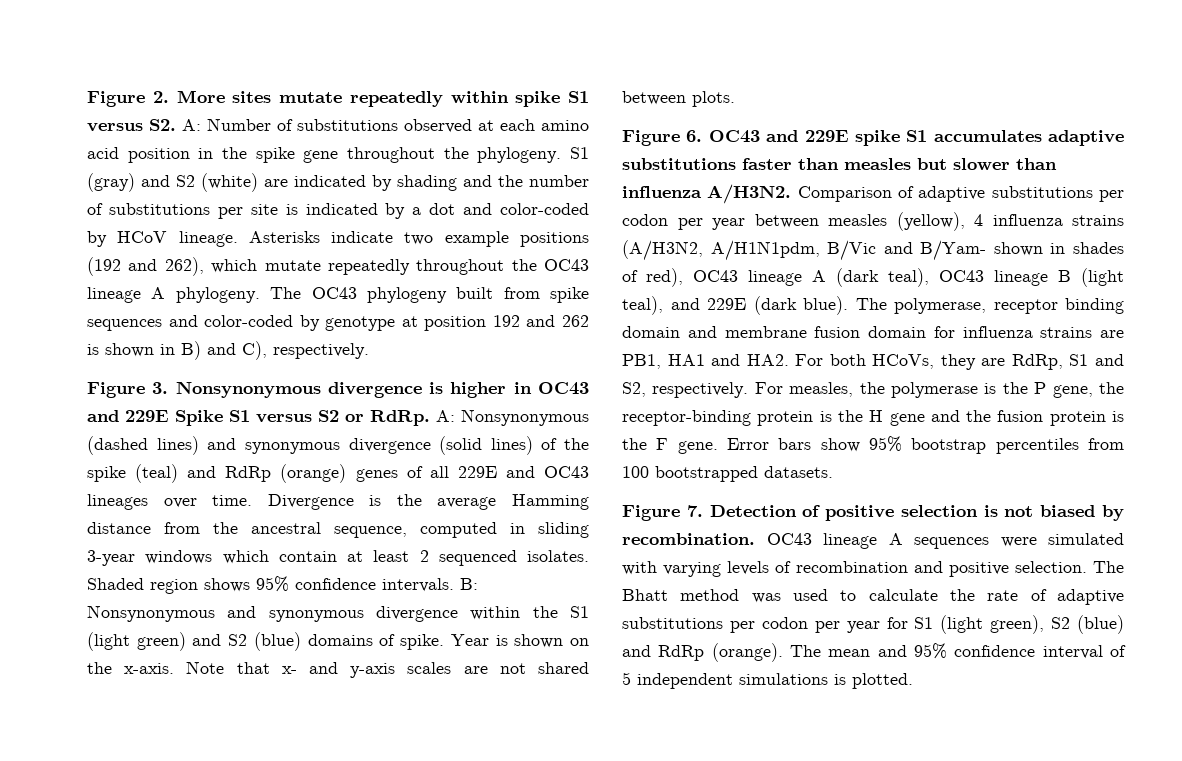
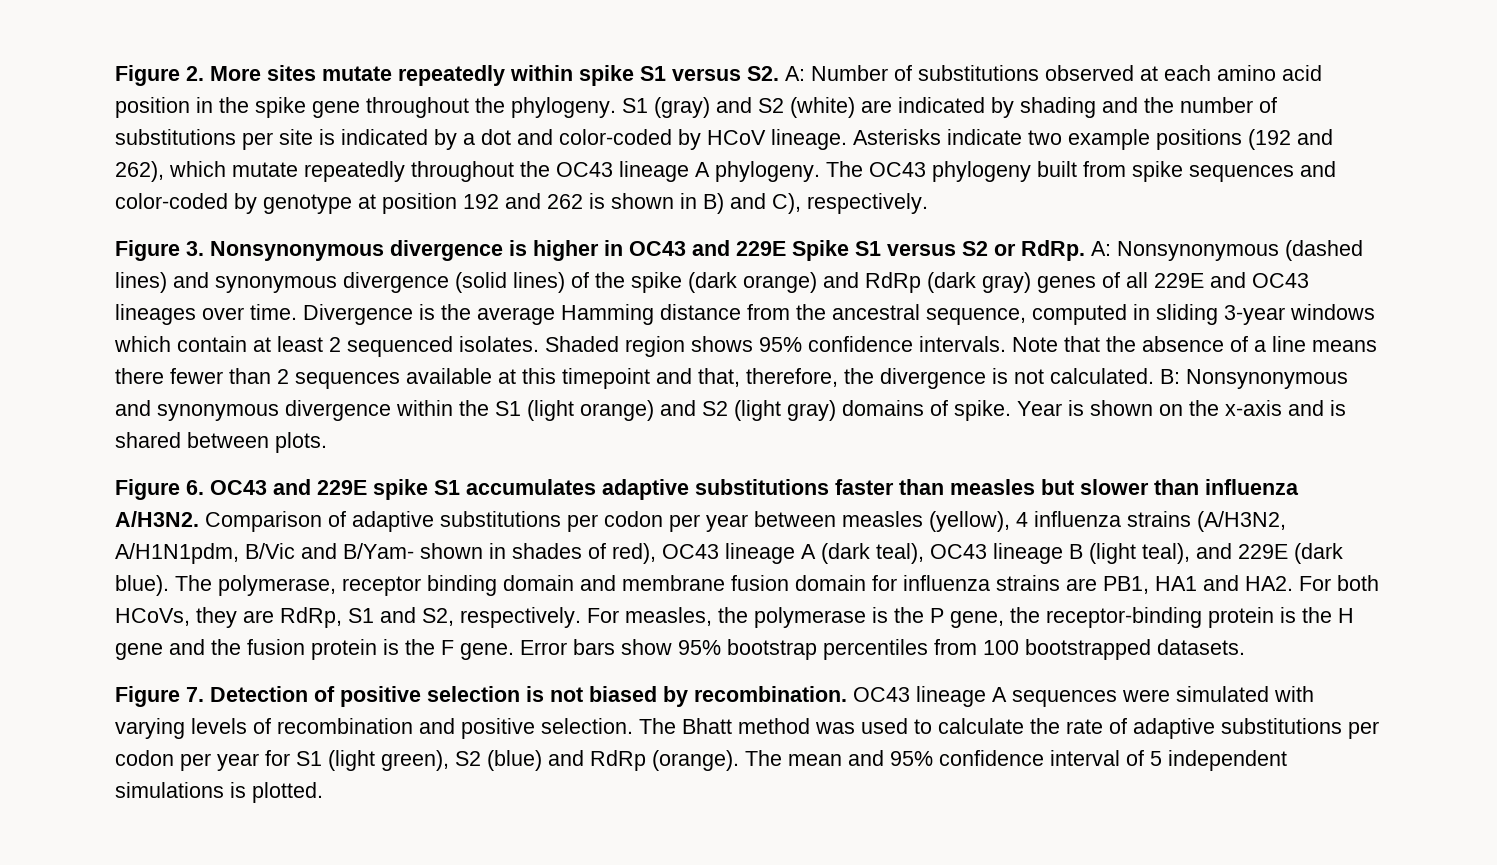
- A: Nonsynonymous (dashed lines) and synonymous divergence (solid lines) of the spike (teal) and RdRp (orange) genes of all 229E and OC43 lineages over time.
+ A: Nonsynonymous (dashed lines) and synonymous divergence (solid lines) of the spike (dark orange) and RdRp (dark gray) genes of all 229E and OC43 lineages over time.
+ Note that the absence of a line means there fewer than 2 sequences available at this timepoint and that, therefore, the divergence is not calculated.
- B: Nonsynonymous and synonymous divergence within the S1 (light green) and S2 (blue) domains of spike.
+ B: Nonsynonymous and synonymous divergence within the S1 (light orange) and S2 (light gray) domains of spike.
- Year is shown on the x-axis. Note that x- and y-axis scales are not shared between plots.
+ Year is shown on the x-axis and is shared between plots.

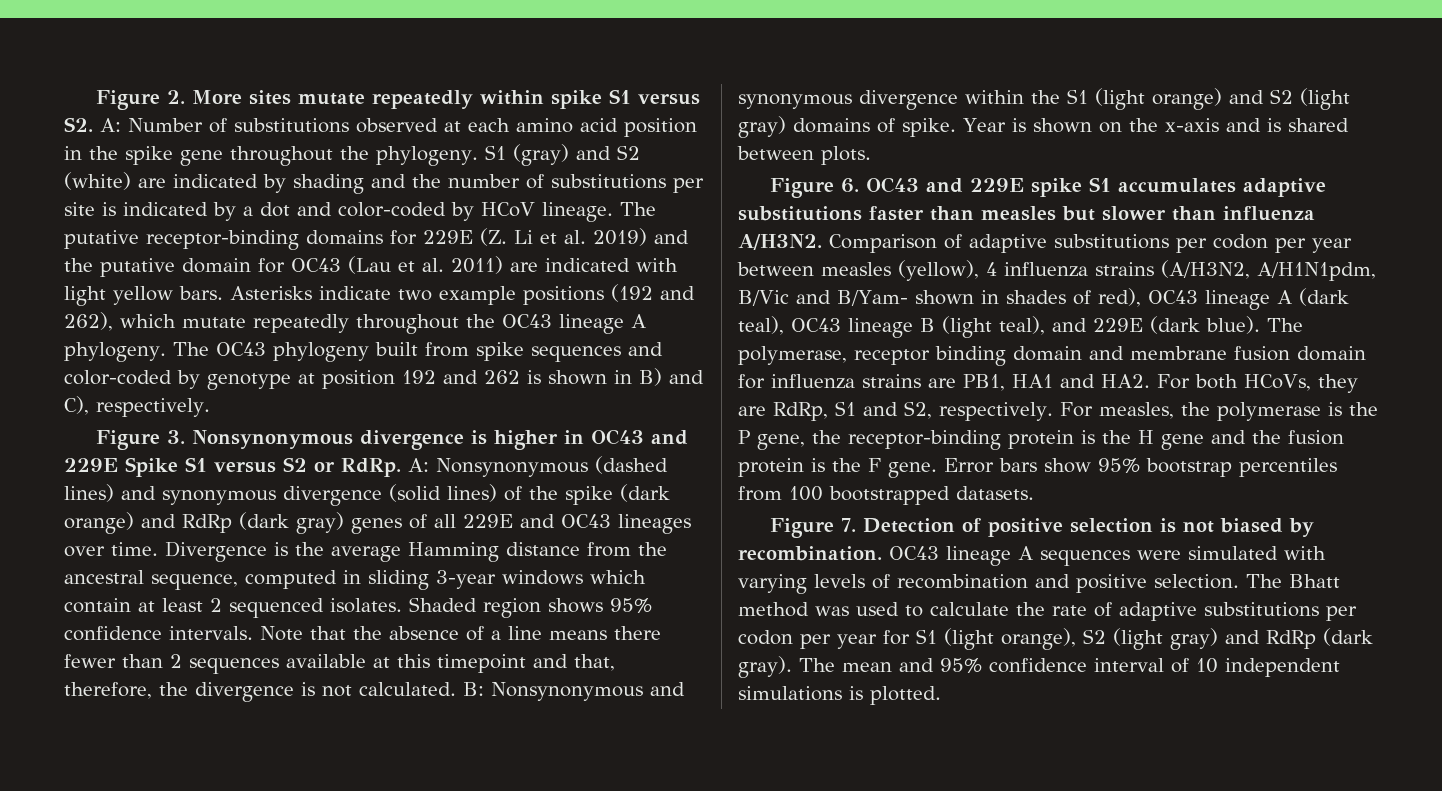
+ The putative receptor-binding domains for 229E (Z. Li et al. 2019) and the putative domain for OC43 (Lau et al. 2011) are indicated with light yellow bars.
- The Bhatt method was used to calculate the rate of adaptive substitutions per codon per year for S1 (light green), S2 (blue) and RdRp (orange).
+ The Bhatt method was used to calculate the rate of adaptive substitutions per codon per year for S1 (light orange), S2 (light gray) and RdRp (dark gray).
- The mean and 95% confidence interval of 5 independent simulations is plotted.
+ The mean and 95% confidence interval of 10 independent simulations is plotted.

